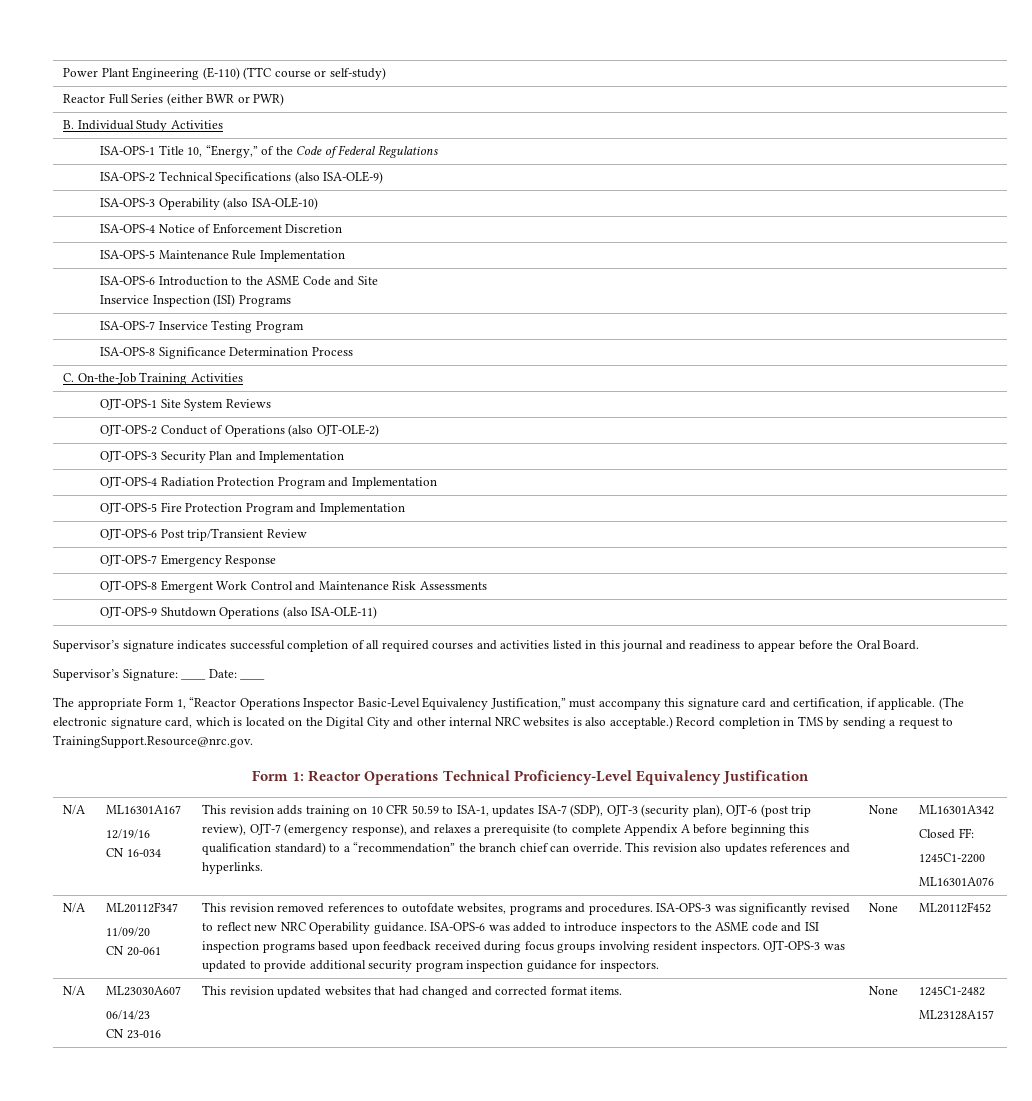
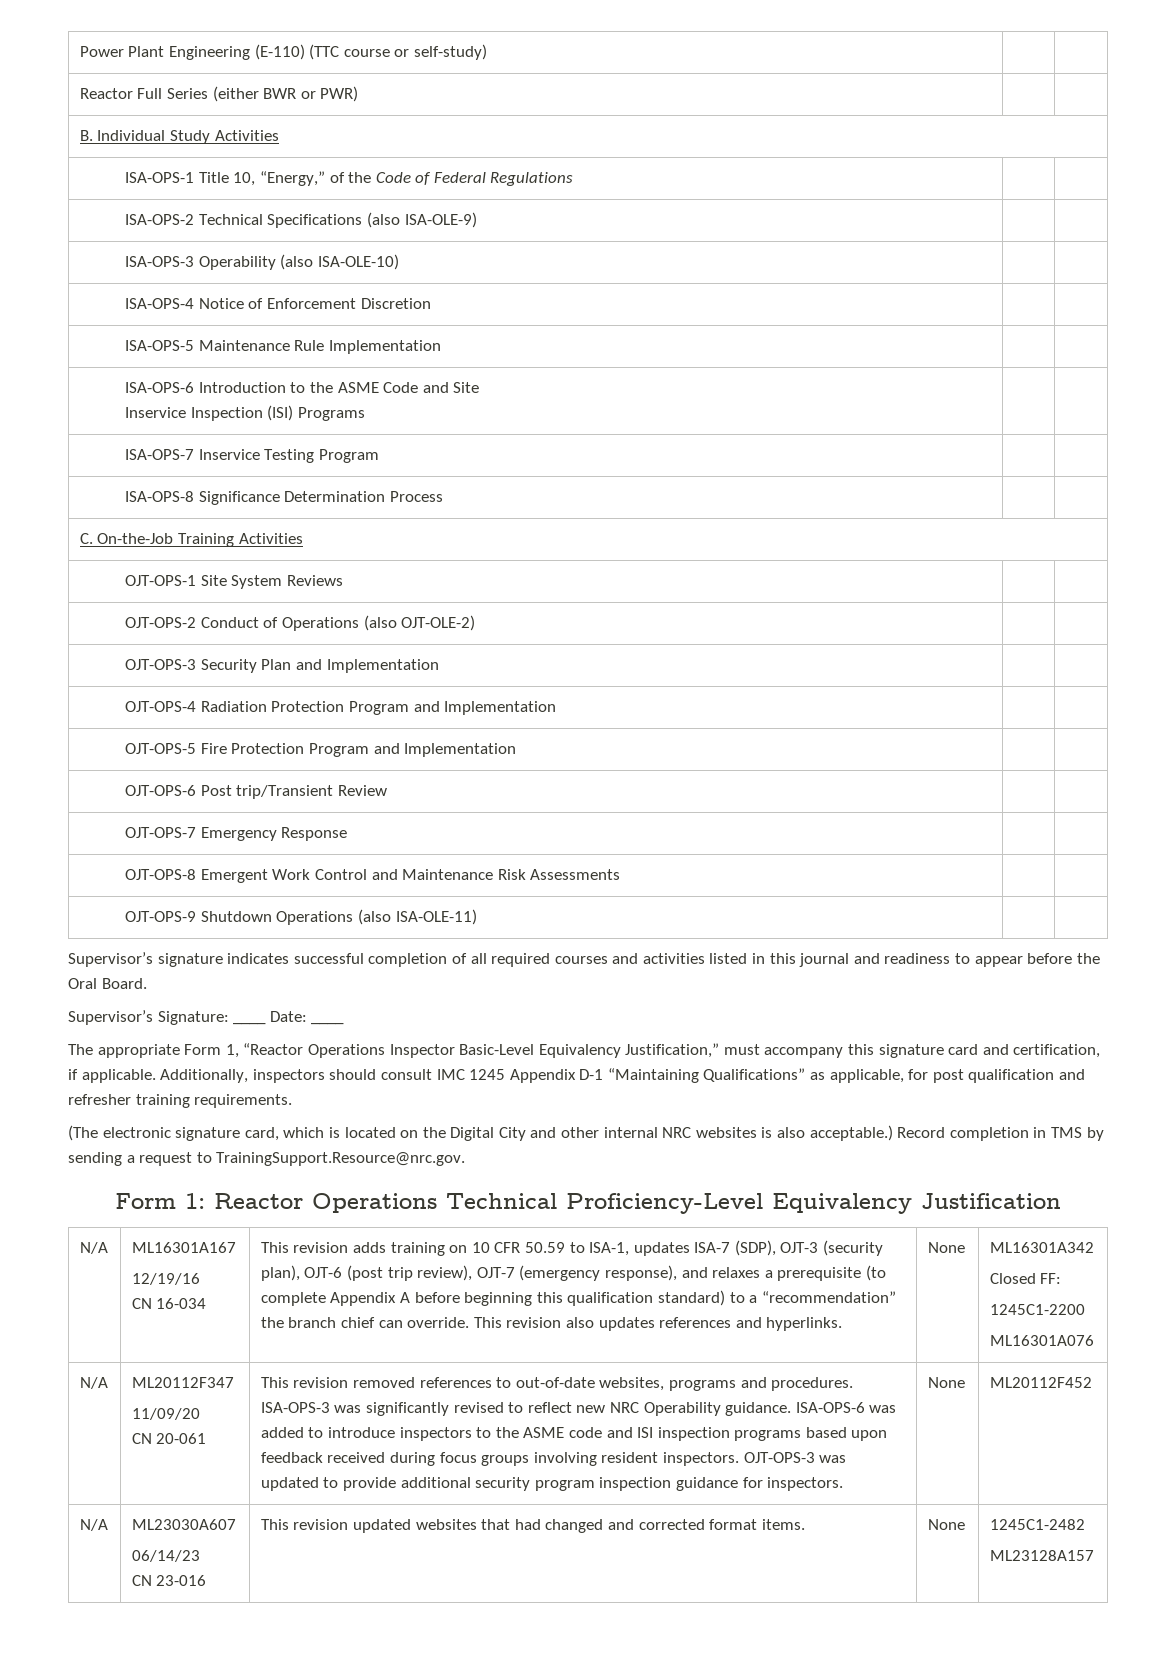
- The appropriate Form 1, “Reactor Operations Inspector Basic-Level Equivalency Justification,” must accompany this signature card and certification, if applicable. (The electronic signature card, which is located on the Digital City and other internal NRC websites is also acceptable.)
+ The appropriate Form 1, “Reactor Operations Inspector Basic-Level Equivalency Justification,” must accompany this signature card and certification, if applicable. Additionally, inspectors should consult IMC 1245 Appendix D-1 “Maintaining Qualifications” as applicable, for post qualification and refresher training requirements.
+ (The electronic signature card, which is located on the Digital City and other internal NRC websites is also acceptable.)
- This revision removed references to outofdate websites, programs and procedures.
+ This revision removed references to out-of-date websites, programs and procedures.

